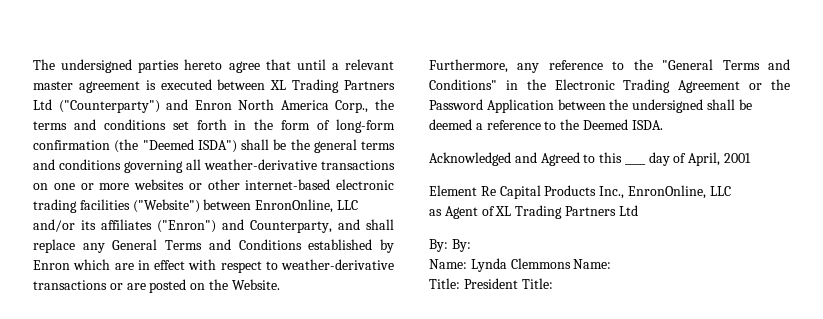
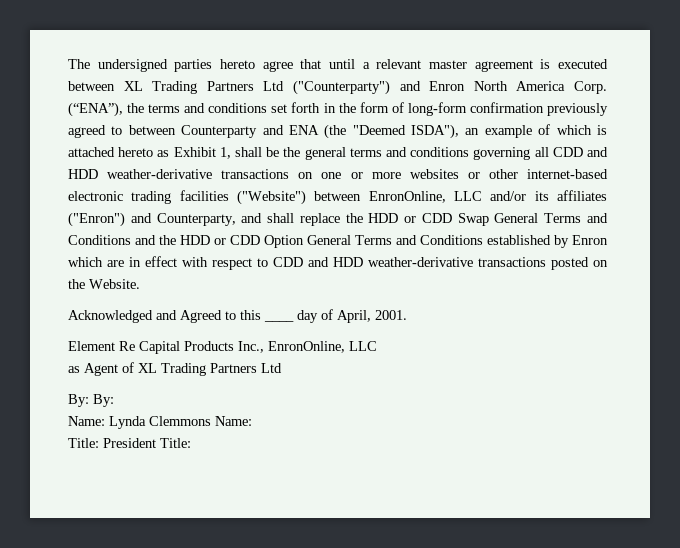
- The undersigned parties hereto agree that until a relevant master agreement is executed between XL Trading Partners Ltd ("Counterparty") and Enron North America Corp., the terms and conditions set forth in the form of long-form confirmation (the "Deemed ISDA") shall be the general terms and conditions governing all weather-derivative transactions on one or more websites or other internet-based electronic trading facilities ("Website") between EnronOnline, LLC and/or its affiliates ("Enron") and Counterparty, and shall replace any General Terms and Conditions established by Enron which are in effect with respect to weather-derivative transactions or are posted on the Website.
+ The undersigned parties hereto agree that until a relevant master agreement is executed between XL Trading Partners Ltd ("Counterparty") and Enron North America Corp. (“ENA”), the terms and conditions set forth in the form of long-form confirmation previously agreed to between Counterparty and ENA (the "Deemed ISDA"), an example of which is attached hereto as Exhibit 1, shall be the general terms and conditions governing all CDD and HDD weather-derivative transactions on one or more websites or other internet-based electronic trading facilities ("Website") between EnronOnline, LLC and/or its affiliates ("Enron") and Counterparty, and shall replace the HDD or CDD Swap General Terms and Conditions and the HDD or CDD Option General Terms and Conditions established by Enron which are in effect with respect to CDD and HDD weather-derivative transactions posted on the Website.
- Furthermore, any reference to the "General Terms and Conditions" in the Electronic Trading Agreement or the Password Application between the undersigned shall be deemed a reference to the Deemed ISDA.
- Acknowledged and Agreed to this ____ day of April, 2001
+ Acknowledged and Agreed to this ____ day of April, 2001.

